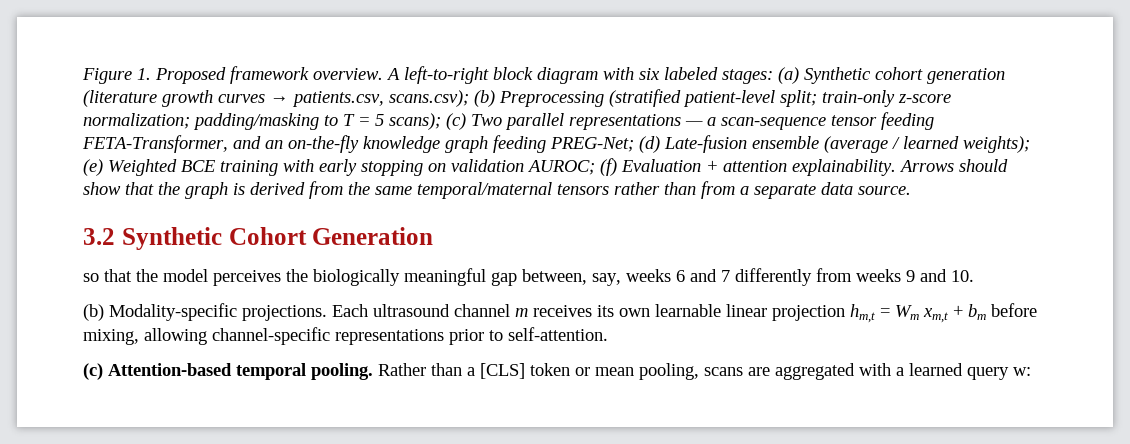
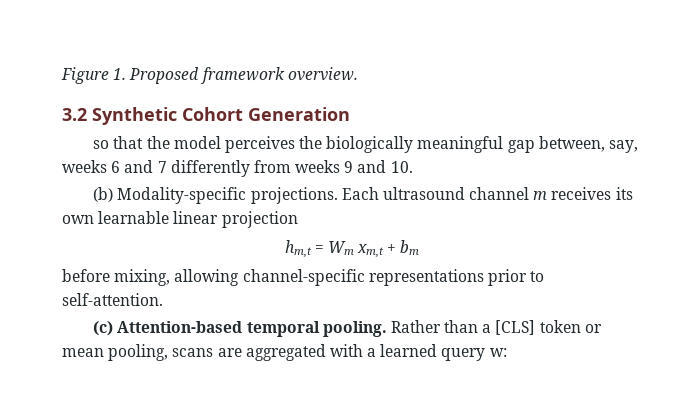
- A left-to-right block diagram with six labeled stages: (a) Synthetic cohort generation (literature growth curves → patients.csv, scans.csv); (b) Preprocessing (stratified patient-level split; train-only z-score normalization; padding/masking to T = 5 scans); (c) Two parallel representations — a scan-sequence tensor feeding FETA-Transformer, and an on-the-fly knowledge graph feeding PREG-Net; (d) Late-fusion ensemble (average / learned weights); (e) Weighted BCE training with early stopping on validation AUROC; (f) Evaluation + attention explainability. Arrows should show that the graph is derived from the same temporal/maternal tensors rather than from a separate data source.
- Each ultrasound channel m receives its own learnable linear projection hm,t = Wm xm,t + bm before mixing, allowing channel-specific representations prior to self-attention.
+ Each ultrasound channel m receives its own learnable linear projection
+ hm,t = Wm xm,t + bm
+ before mixing, allowing channel-specific representations prior to self-attention.

